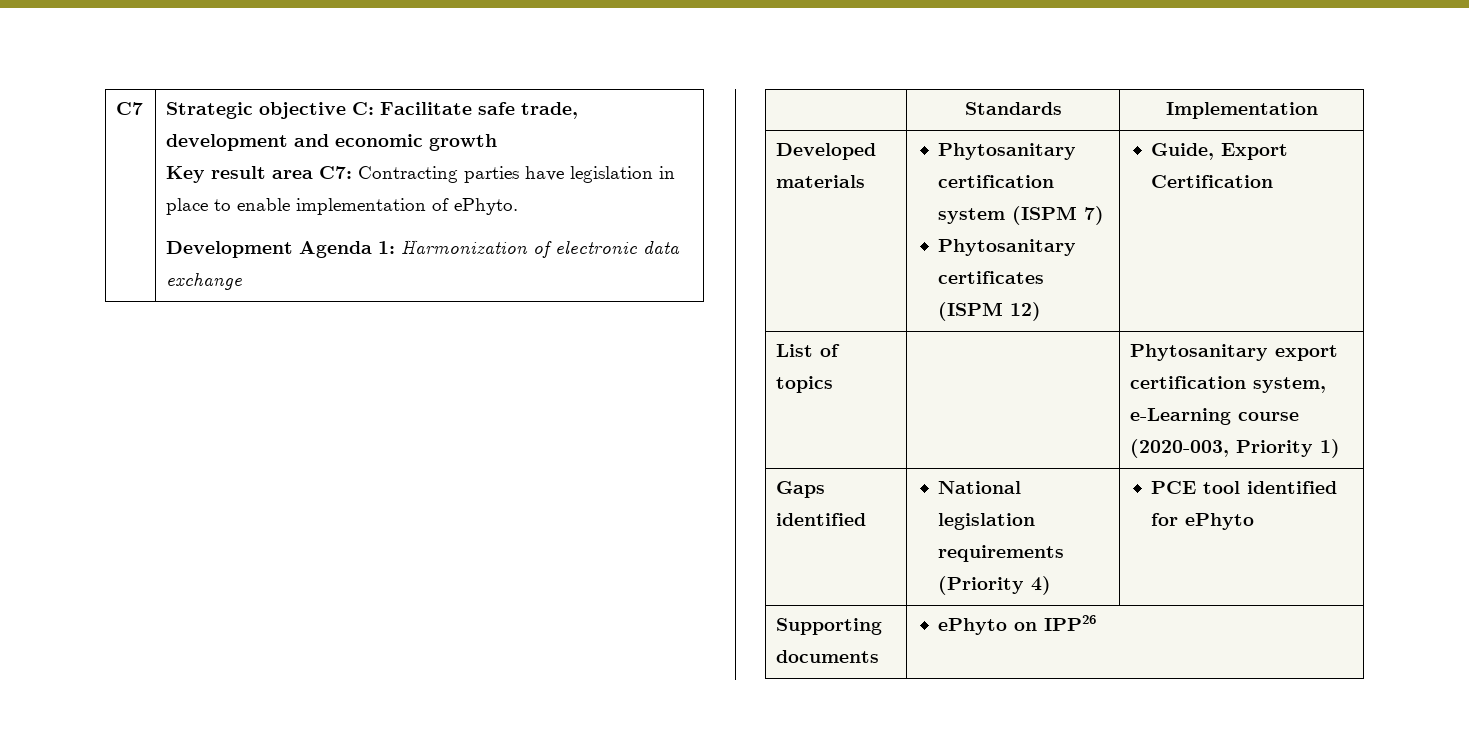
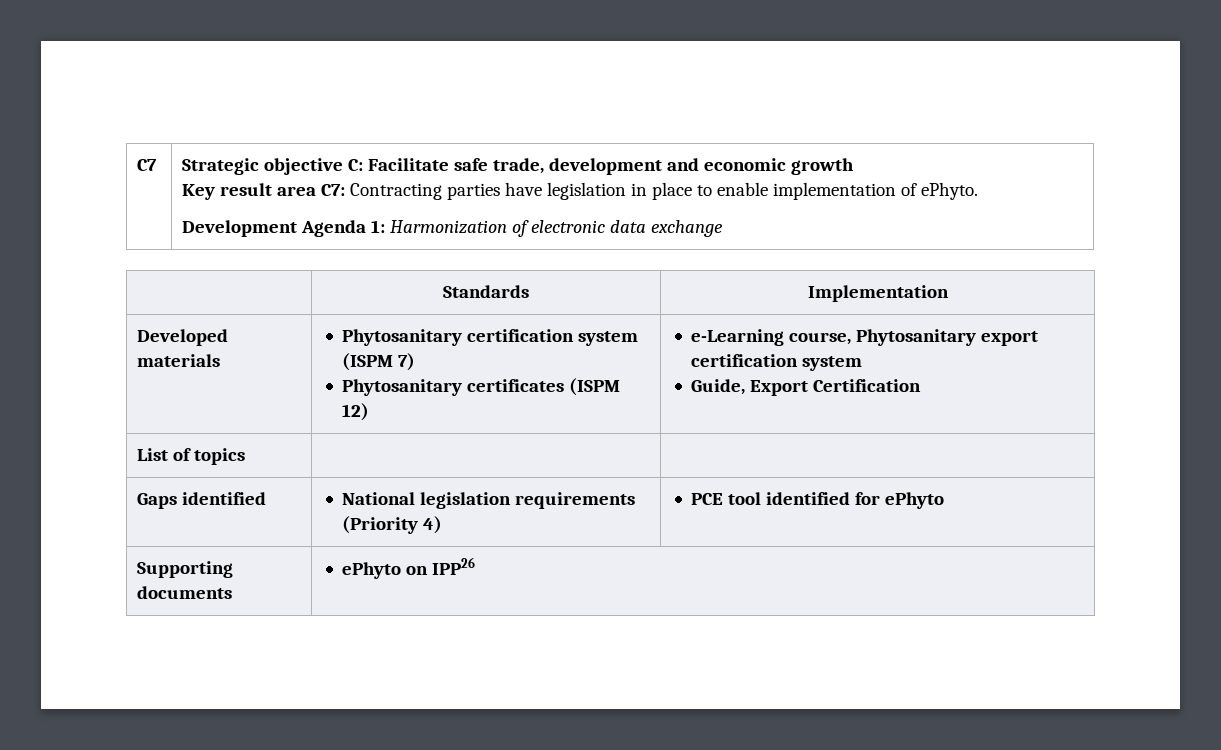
  Developed materials | Phytosanitary certification system (ISPM 7)
- Phytosanitary certificates (ISPM 12) | Guide, Export Certification
+ Phytosanitary certificates (ISPM 12) | e-Learning course, Phytosanitary export certification system
+ Guide, Export Certification
- List of topics | | Phytosanitary export certification system, e-Learning course (2020-003, Priority 1)
+ List of topics | |

